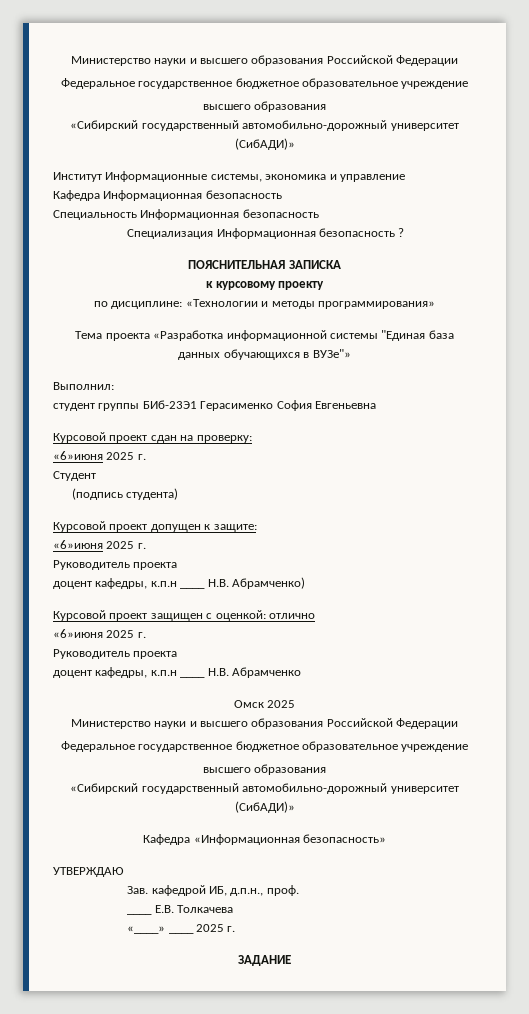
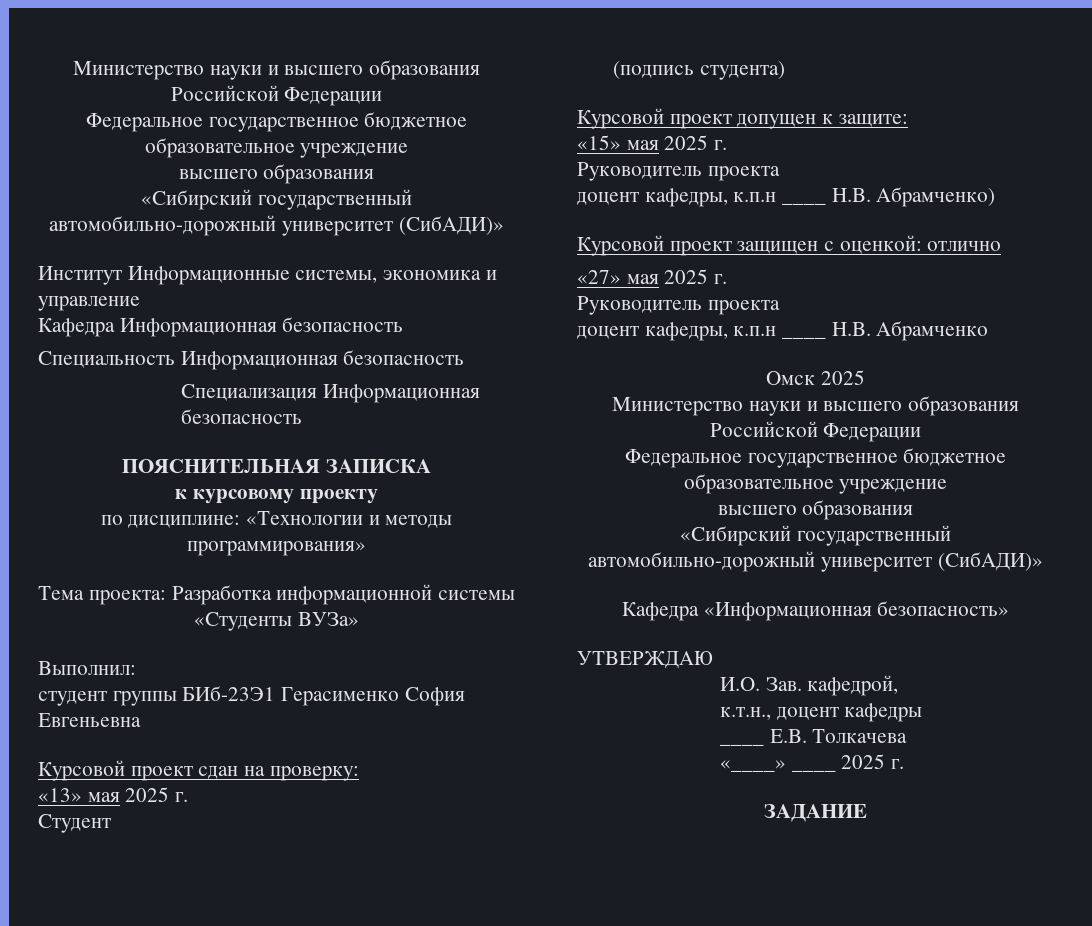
- Специализация Информационная безопасность ?
+ Специализация Информационная безопасность
- Тема проекта «Разработка информационной системы "Единая база данных обучающихся в ВУЗе"»
+ Тема проекта: Разработка информационной системы «Студенты ВУЗа»
  Курсовой проект сдан на проверку:
- «6»июня 2025 г.
+ «13» мая 2025 г.
  Курсовой проект допущен к защите:
- «6»июня 2025 г.
+ «15» мая 2025 г.
  Курсовой проект защищен с оценкой: отлично
- «6»июня 2025 г.
+ «27» мая 2025 г.
- Зав. кафедрой ИБ, д.п.н., проф.
+ И.О. Зав. кафедрой,
+ к.т.н., доцент кафедры

